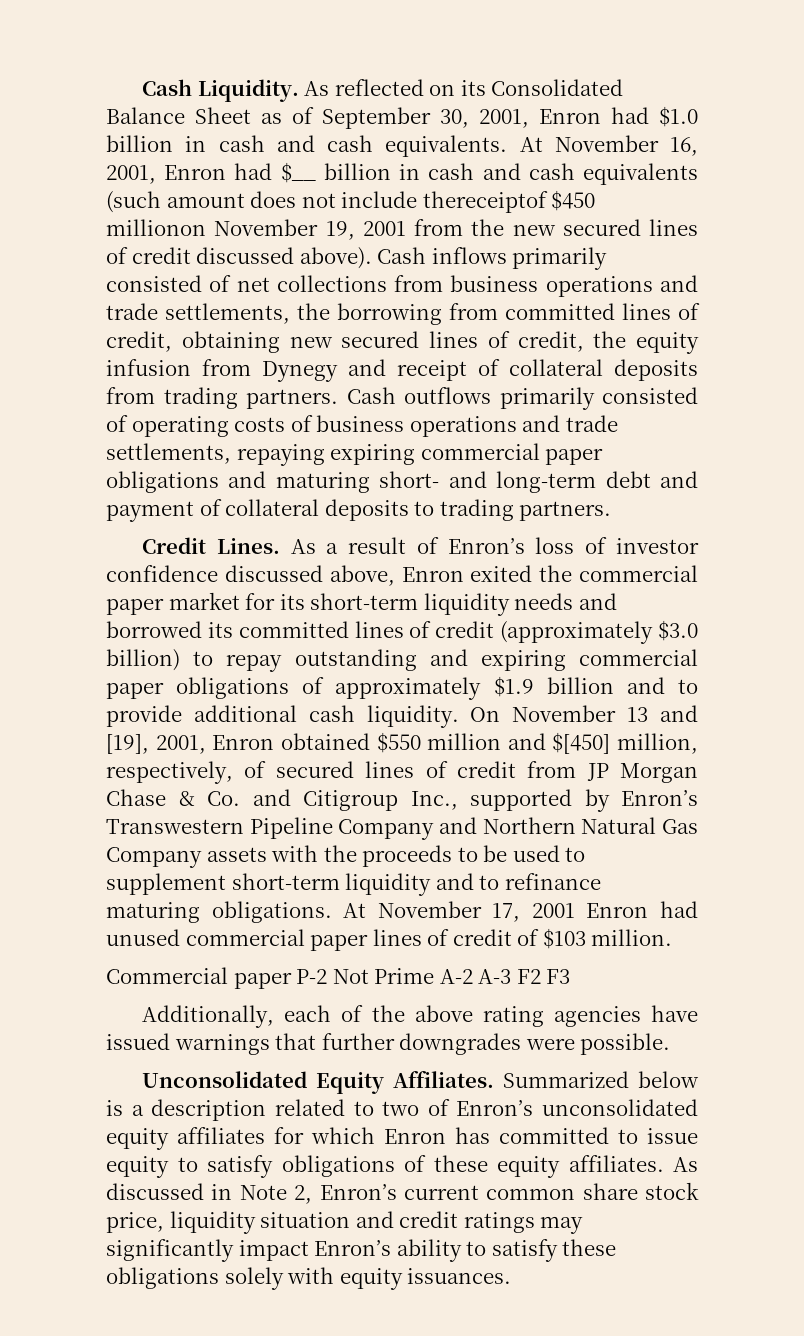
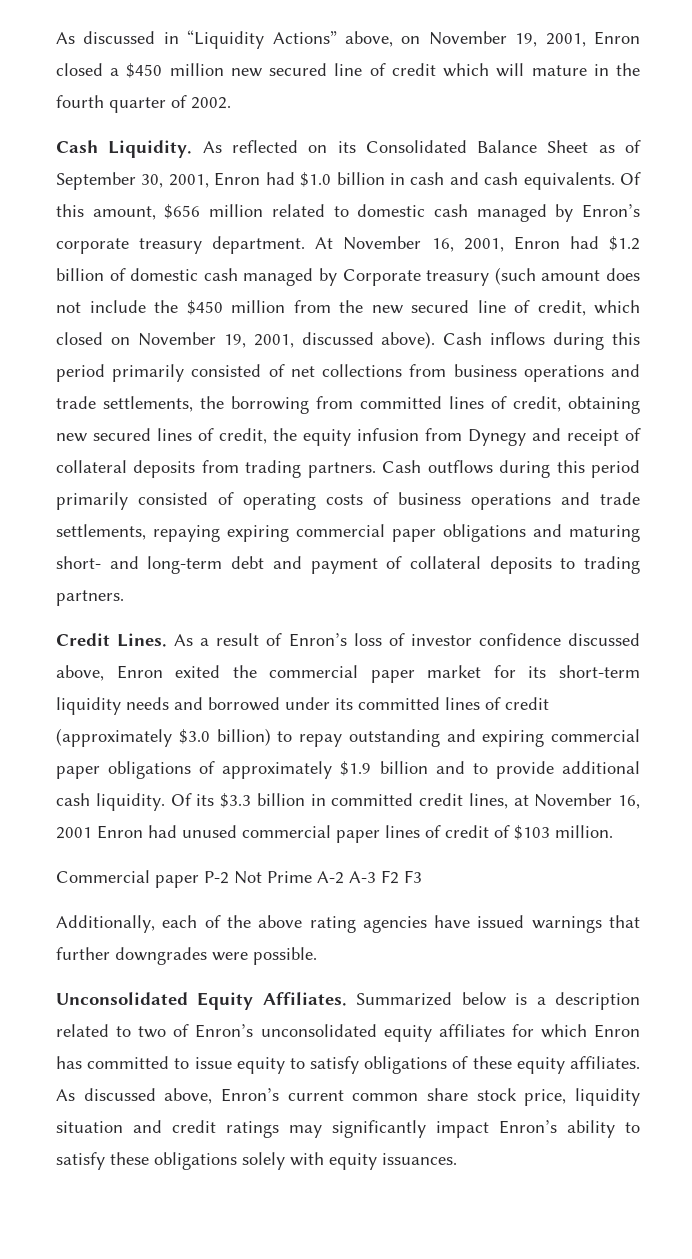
+ As discussed in “Liquidity Actions” above, on November 19, 2001, Enron closed a $450 million new secured line of credit which will mature in the fourth quarter of 2002.
+ Of this amount, $656 million related to domestic cash managed by Enron’s corporate treasury department.
- At November 16, 2001, Enron had $__ billion in cash and cash equivalents (such amount does not include thereceiptof $450 millionon November 19, 2001 from the new secured lines of credit discussed above).
+ At November 16, 2001, Enron had $1.2 billion of domestic cash managed by Corporate treasury (such amount does not include the $450 million from the new secured line of credit, which closed on November 19, 2001, discussed above).
- Cash inflows primarily consisted of net collections from business operations and trade settlements, the borrowing from committed lines of credit, obtaining new secured lines of credit, the equity infusion from Dynegy and receipt of collateral deposits from trading partners.
+ Cash inflows during this period primarily consisted of net collections from business operations and trade settlements, the borrowing from committed lines of credit, obtaining new secured lines of credit, the equity infusion from Dynegy and receipt of collateral deposits from trading partners.
- Cash outflows primarily consisted of operating costs of business operations and trade settlements, repaying expiring commercial paper obligations and maturing short- and long-term debt and payment of collateral deposits to trading partners.
+ Cash outflows during this period primarily consisted of operating costs of business operations and trade settlements, repaying expiring commercial paper obligations and maturing short- and long-term debt and payment of collateral deposits to trading partners.
- As a result of Enron’s loss of investor confidence discussed above, Enron exited the commercial paper market for its short-term liquidity needs and borrowed its committed lines of credit (approximately $3.0 billion) to repay outstanding and expiring commercial paper obligations of approximately $1.9 billion and to provide additional cash liquidity.
+ As a result of Enron’s loss of investor confidence discussed above, Enron exited the commercial paper market for its short-term liquidity needs and borrowed under its committed lines of credit (approximately $3.0 billion) to repay outstanding and expiring commercial paper obligations of approximately $1.9 billion and to provide additional cash liquidity.
- On November 13 and [19], 2001, Enron obtained $550 million and $[450] million, respectively, of secured lines of credit from JP Morgan Chase & Co. and Citigroup Inc., supported by Enron’s Transwestern Pipeline Company and Northern Natural Gas Company assets with the proceeds to be used to supplement short-term liquidity and to refinance maturing obligations. At November 17, 2001 Enron had unused commercial paper lines of credit of $103 million.
+ Of its $3.3 billion in committed credit lines, at November 16, 2001 Enron had unused commercial paper lines of credit of $103 million.
- As discussed in Note 2, Enron’s current common share stock price, liquidity situation and credit ratings may significantly impact Enron’s ability to satisfy these obligations solely with equity issuances.
+ As discussed above, Enron’s current common share stock price, liquidity situation and credit ratings may significantly impact Enron’s ability to satisfy these obligations solely with equity issuances.

